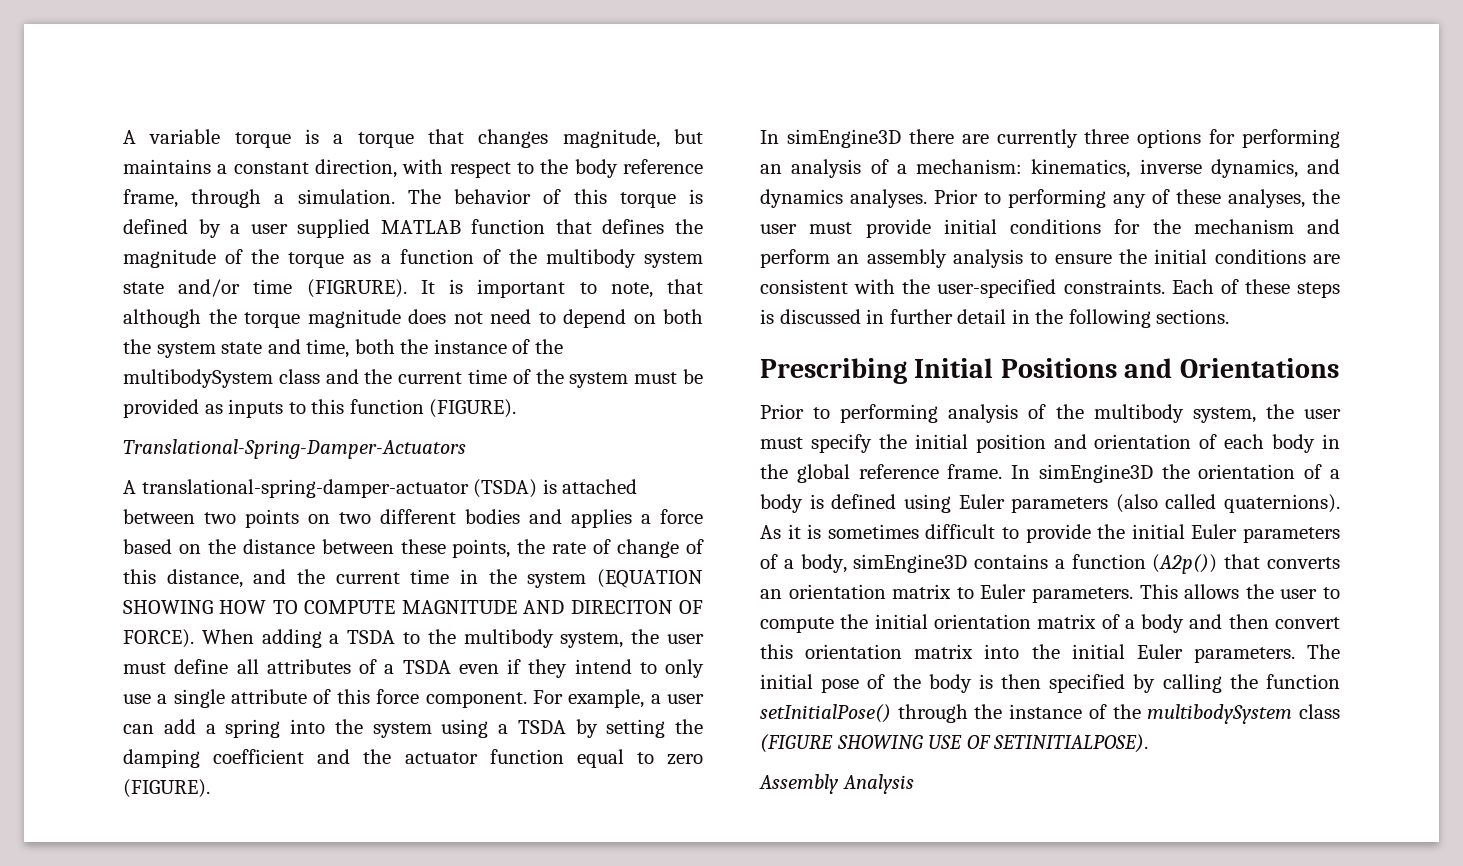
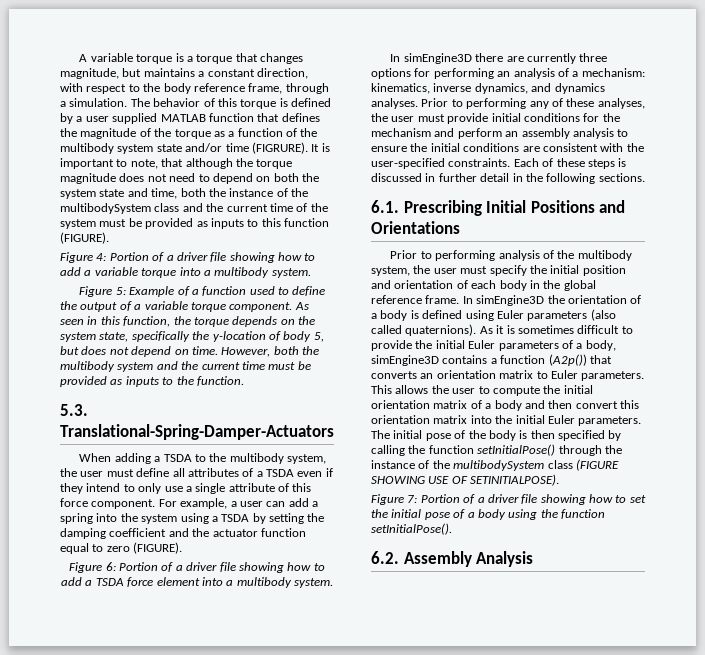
- Translational-Spring-Damper-Actuators
- A translational-spring-damper-actuator (TSDA) is attached between two points on two different bodies and applies a force based on the distance between these points, the rate of change of this distance, and the current time in the system (EQUATION SHOWING HOW TO COMPUTE MAGNITUDE AND DIRECITON OF FORCE). When adding a TSDA to the multibody system, the user must define all attributes of a TSDA even if they intend to only use a single attribute of this force component.
+ Figure 4: Portion of a driver file showing how to add a variable torque into a multibody system.
+ Figure 5: Example of a function used to define the output of a variable torque component. As seen in this function, the torque depends on the system state, specifically the y-location of body 5, but does not depend on time. However, both the multibody system and the current time must be provided as inputs to the function.
+ 5.3. Translational-Spring-Damper-Actuators
+ When adding a TSDA to the multibody system, the user must define all attributes of a TSDA even if they intend to only use a single attribute of this force component.
+ Figure 6: Portion of a driver file showing how to add a TSDA force element into a multibody system.
- Prescribing Initial Positions and Orientations
+ 6.1. Prescribing Initial Positions and Orientations
- Assembly Analysis
+ Figure 7: Portion of a driver file showing how to set the initial pose of a body using the function setInitialPose().
+ 6.2. Assembly Analysis

